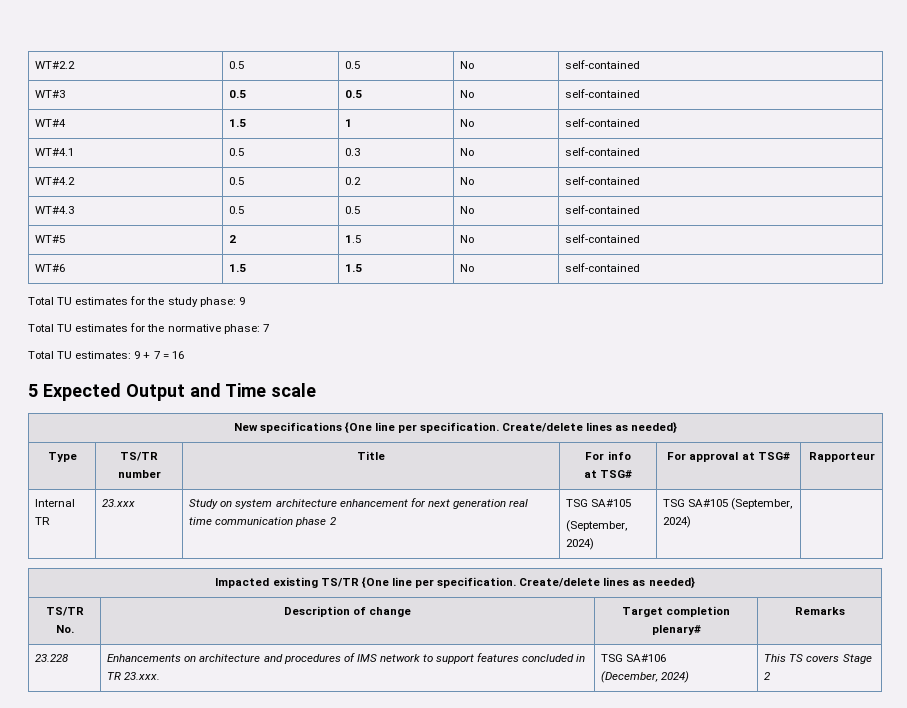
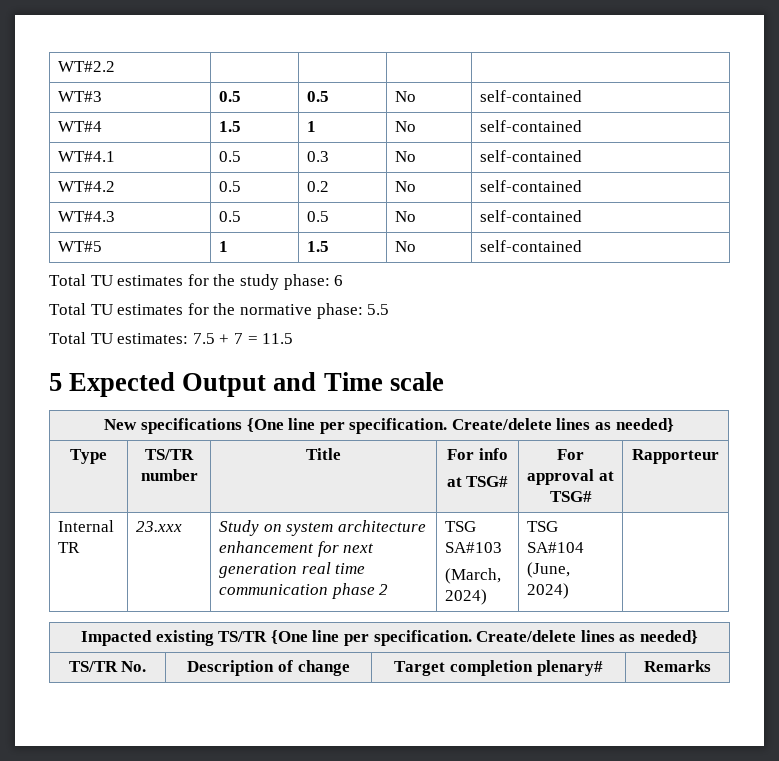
- WT#2.2 | 0.5 | 0.5 | No | self-contained
+ WT#2.2 | | | |
- WT#5 | 2 | 1.5 | No | self-contained
- WT#6 | 1.5 | 1.5 | No | self-contained
+ WT#5 | 1 | 1.5 | No | self-contained
- Total TU estimates for the study phase: 9
+ Total TU estimates for the study phase: 6
- Total TU estimates for the normative phase: 7
+ Total TU estimates for the normative phase: 5.5
- Total TU estimates: 9 + 7 = 16
+ Total TU estimates: 7.5 + 7 = 11.5
- Internal TR | 23.xxx | Study on system architecture enhancement for next generation real time communication phase 2 | TSG SA#105
- (September, 2024) | TSG SA#105 (September, 2024) |
+ Internal TR | 23.xxx | Study on system architecture enhancement for next generation real time communication phase 2 | TSG SA#103
+ (March, 2024) | TSG SA#104 (June, 2024) |
- 23.228 | Enhancements on architecture and procedures of IMS network to support features concluded in TR 23.xxx. | TSG SA#106
- (December, 2024) | This TS covers Stage 2

